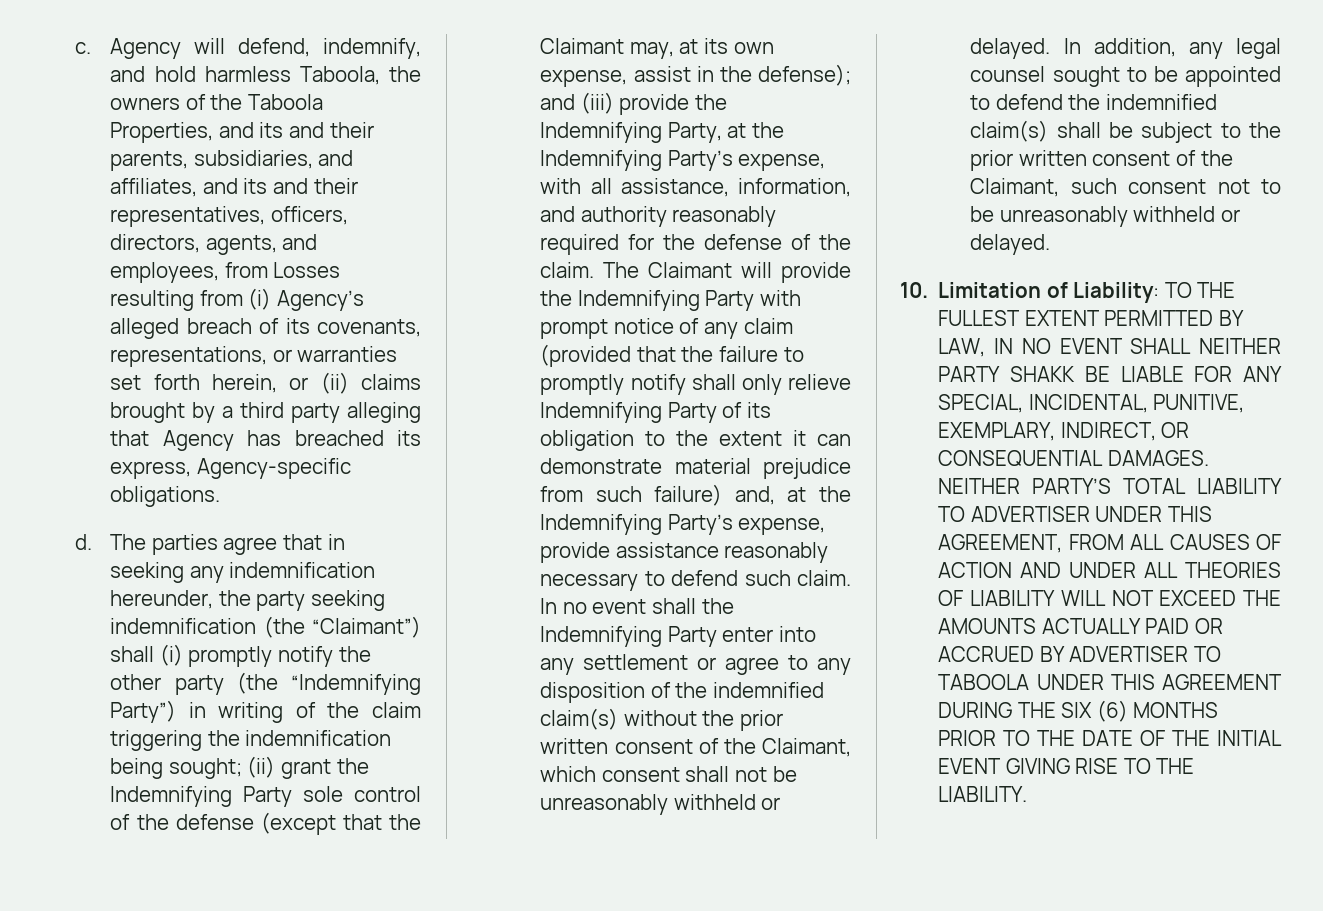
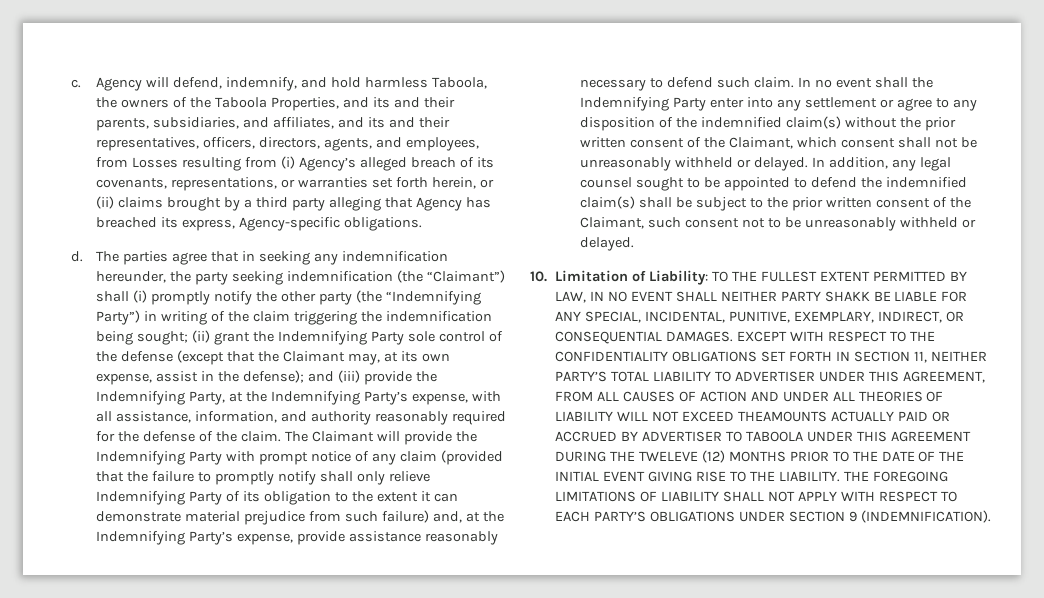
- NEITHER PARTY’S TOTAL LIABILITY TO ADVERTISER UNDER THIS AGREEMENT, FROM ALL CAUSES OF ACTION AND UNDER ALL THEORIES OF LIABILITY WILL NOT EXCEED THE AMOUNTS ACTUALLY PAID OR ACCRUED BY ADVERTISER TO TABOOLA UNDER THIS AGREEMENT DURING THE SIX (6) MONTHS PRIOR TO THE DATE OF THE INITIAL EVENT GIVING RISE TO THE LIABILITY.
+ EXCEPT WITH RESPECT TO THE CONFIDENTIALITY OBLIGATIONS SET FORTH IN SECTION 11, NEITHER PARTY’S TOTAL LIABILITY TO ADVERTISER UNDER THIS AGREEMENT, FROM ALL CAUSES OF ACTION AND UNDER ALL THEORIES OF LIABILITY WILL NOT EXCEED THEAMOUNTS ACTUALLY PAID OR ACCRUED BY ADVERTISER TO TABOOLA UNDER THIS AGREEMENT DURING THE TWELEVE (12) MONTHS PRIOR TO THE DATE OF THE INITIAL EVENT GIVING RISE TO THE LIABILITY.
+ THE FOREGOING LIMITATIONS OF LIABILITY SHALL NOT APPLY WITH RESPECT TO EACH PARTY’S OBLIGATIONS UNDER SECTION 9 (INDEMNIFICATION).

